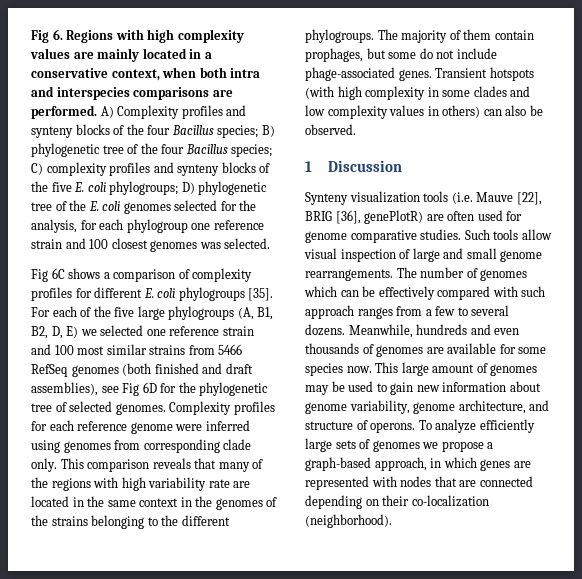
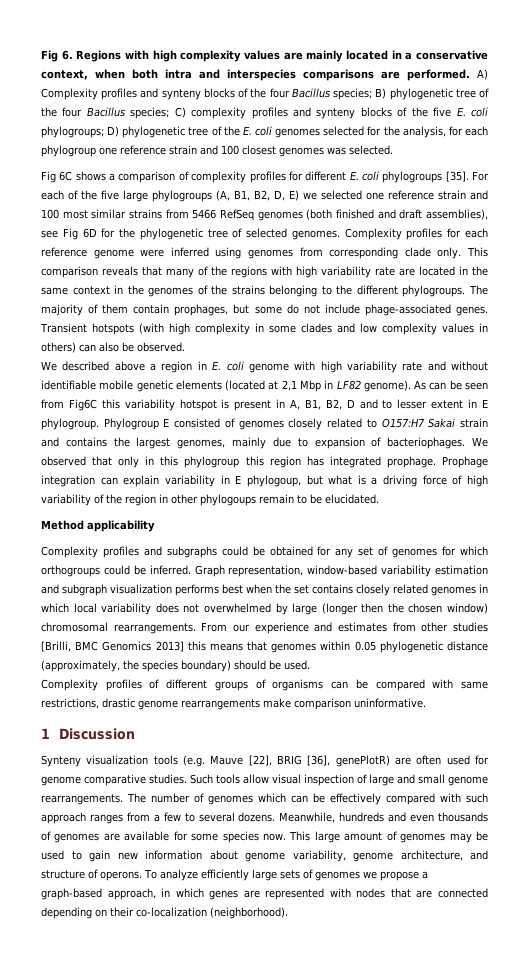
+ We described above a region in E. coli genome with high variability rate and without identifiable mobile genetic elements (located at 2,1 Mbp in LF82 genome). As can be seen from Fig6C this variability hotspot is present in A, B1, B2, D and to lesser extent in E phylogroup. Phylogroup E consisted of genomes closely related to O157:H7 Sakai strain and contains the largest genomes, mainly due to expansion of bacteriophages. We observed that only in this phylogroup this region has integrated prophage. Prophage integration can explain variability in E phylogoup, but what is a driving force of high variability of the region in other phylogoups remain to be elucidated.
+ Method applicability
+ Complexity profiles and subgraphs could be obtained for any set of genomes for which orthogroups could be inferred. Graph representation, window-based variability estimation and subgraph visualization performs best when the set contains closely related genomes in which local variability does not overwhelmed by large (longer then the chosen window) chromosomal rearrangements. From our experience and estimates from other studies [Brilli, BMC Genomics 2013] this means that genomes within 0.05 phylogenetic distance (approximately, the species boundary) should be used.
+ Complexity profiles of different groups of organisms can be compared with same restrictions, drastic genome rearrangements make comparison uninformative.
- Synteny visualization tools (i.e. Mauve [22], BRIG [36], genePlotR) are often used for genome comparative studies.
+ Synteny visualization tools (e.g. Mauve [22], BRIG [36], genePlotR) are often used for genome comparative studies.

